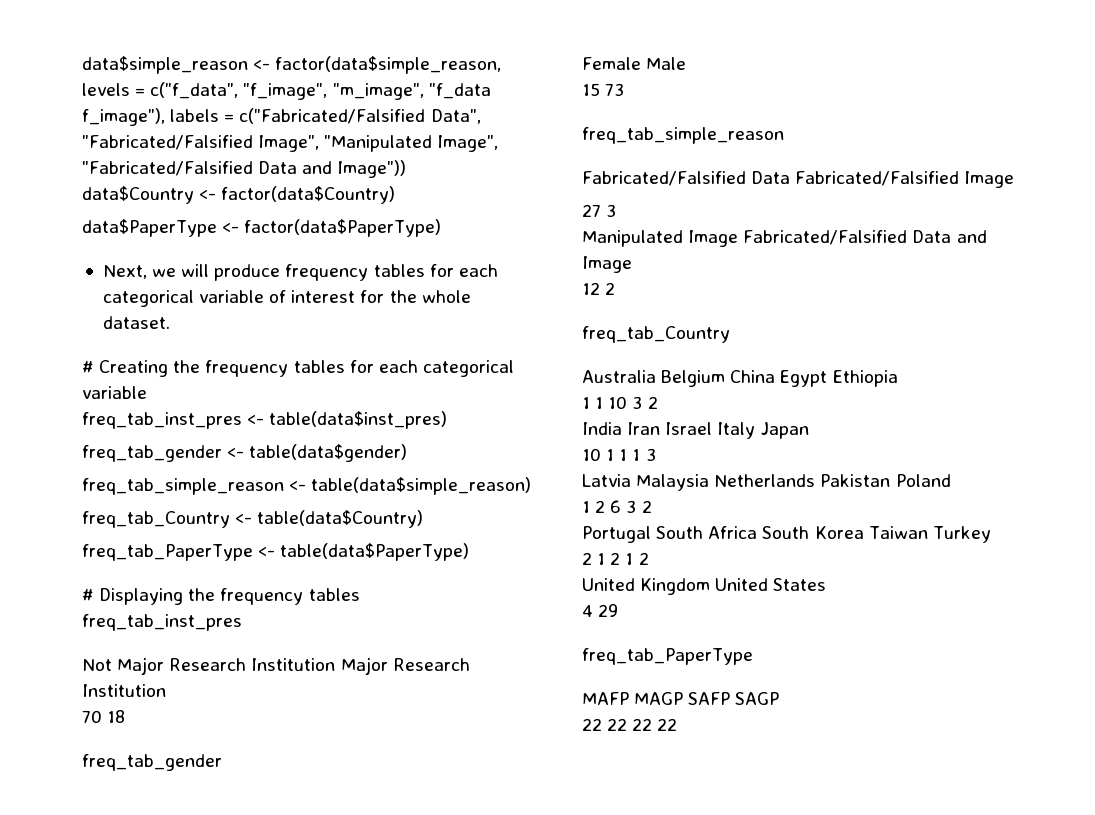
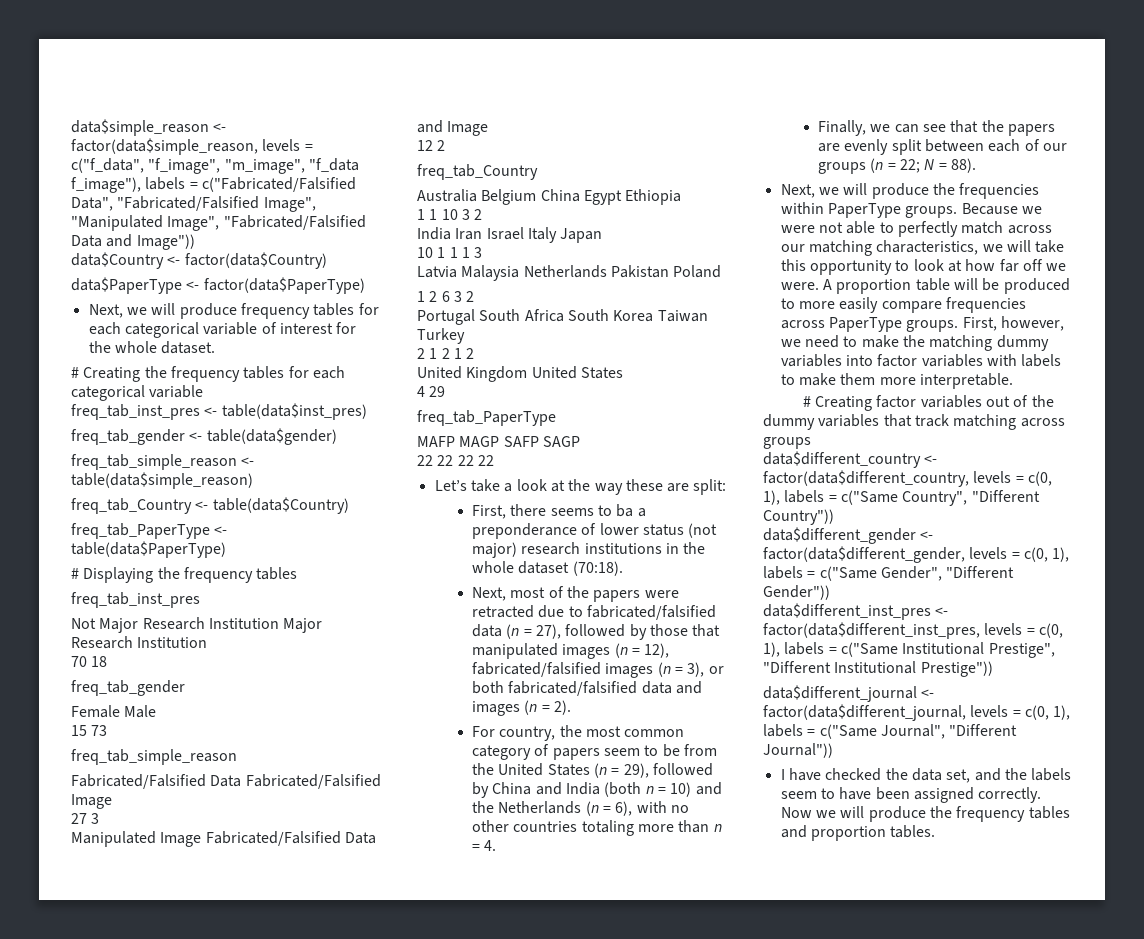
+ Let’s take a look at the way these are split:
+ First, there seems to ba a preponderance of lower status (not major) research institutions in the whole dataset (70:18).
+ Next, most of the papers were retracted due to fabricated/falsified data (n = 27), followed by those that manipulated images (n = 12), fabricated/falsified images (n = 3), or both fabricated/falsified data and images (n = 2).
+ For country, the most common category of papers seem to be from the United States (n = 29), followed by China and India (both n = 10) and the Netherlands (n = 6), with no other countries totaling more than n = 4.
+ Finally, we can see that the papers are evenly split between each of our groups (n = 22; N = 88).
+ Next, we will produce the frequencies within PaperType groups. Because we were not able to perfectly match across our matching characteristics, we will take this opportunity to look at how far off we were. A proportion table will be produced to more easily compare frequencies across PaperType groups. First, however, we need to make the matching dummy variables into factor variables with labels to make them more interpretable.
+ # Creating factor variables out of the dummy variables that track matching across groups
+ data$different_country <- factor(data$different_country, levels = c(0, 1), labels = c("Same Country", "Different Country"))
+ data$different_gender <- factor(data$different_gender, levels = c(0, 1), labels = c("Same Gender", "Different Gender"))
+ data$different_inst_pres <- factor(data$different_inst_pres, levels = c(0, 1), labels = c("Same Institutional Prestige", "Different Institutional Prestige"))
+ data$different_journal <- factor(data$different_journal, levels = c(0, 1), labels = c("Same Journal", "Different Journal"))
+ I have checked the data set, and the labels seem to have been assigned correctly. Now we will produce the frequency tables and proportion tables.

